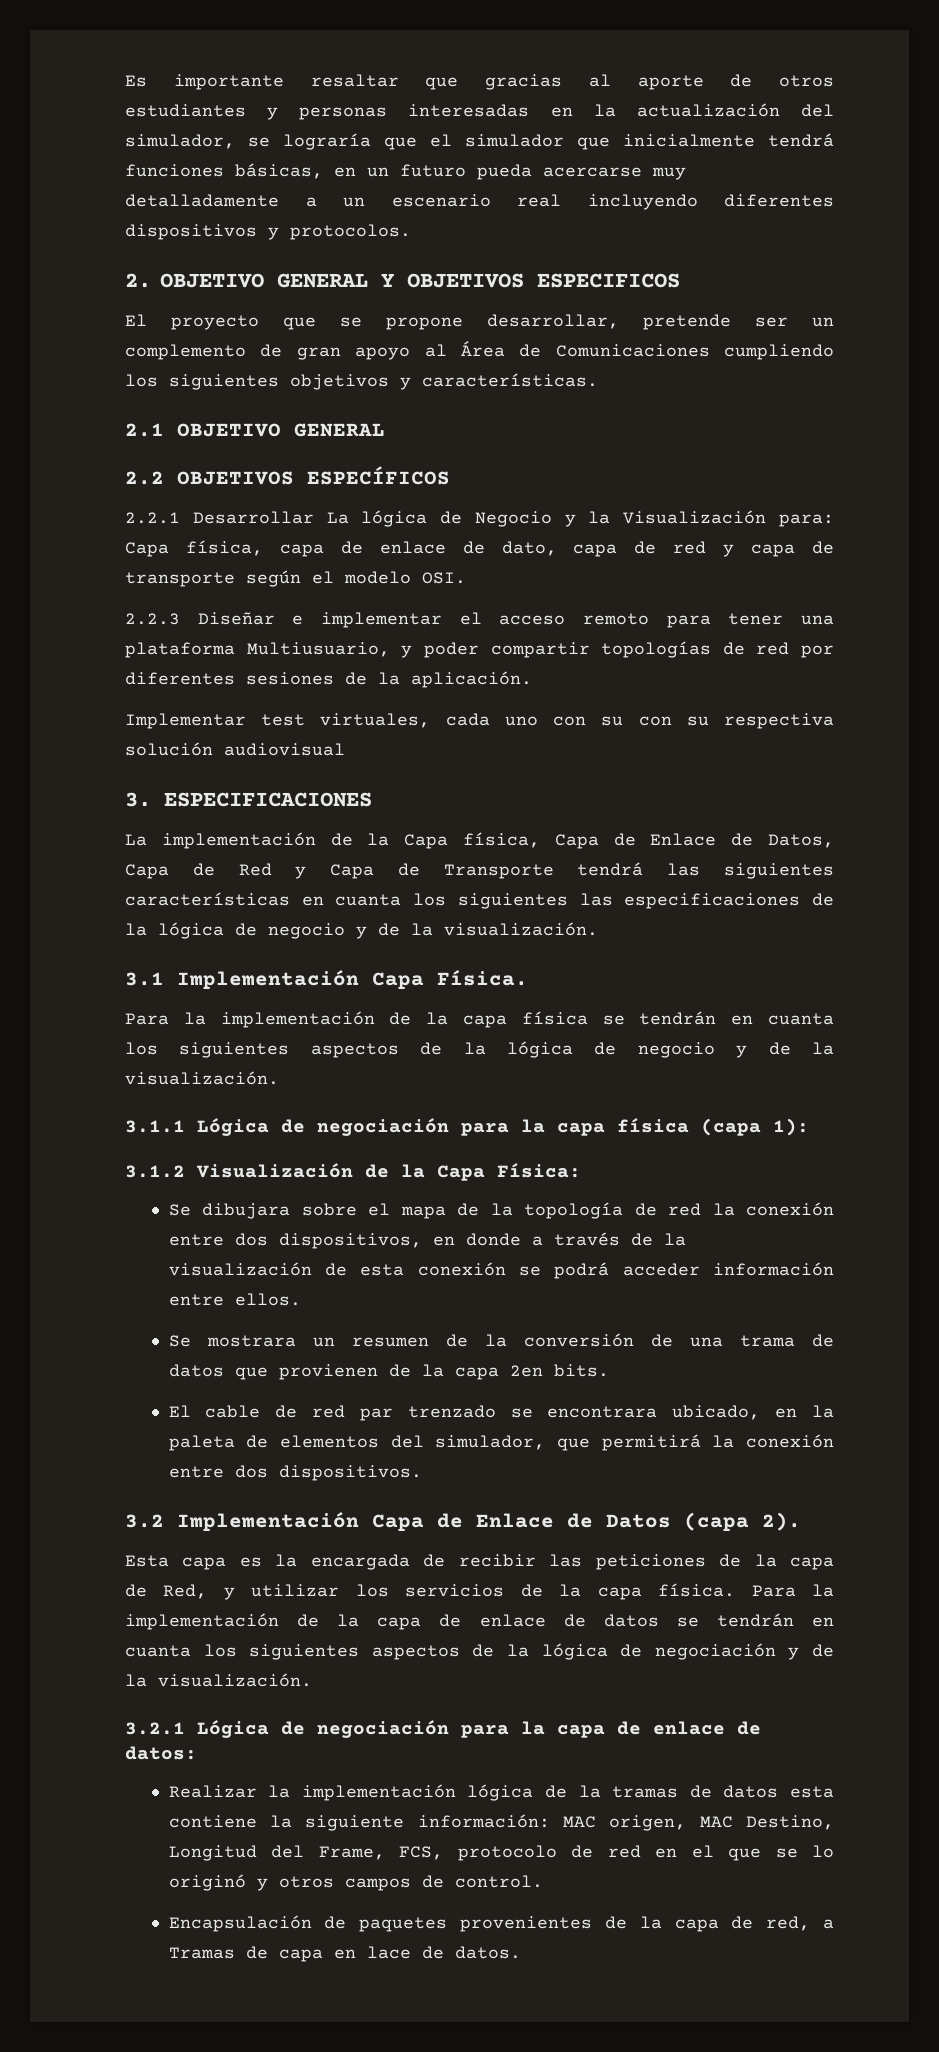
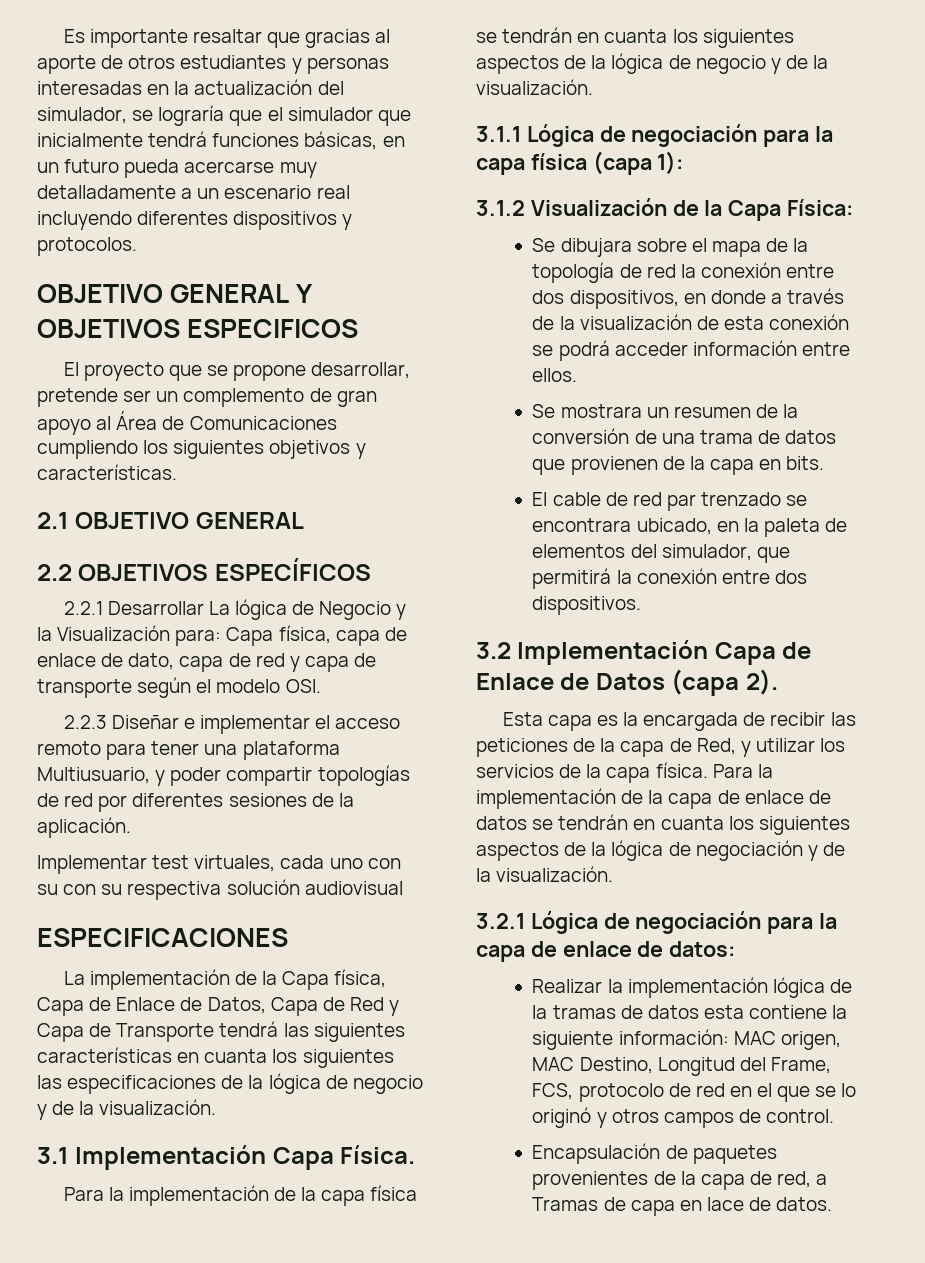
- 2. OBJETIVO GENERAL Y OBJETIVOS ESPECIFICOS
+ OBJETIVO GENERAL Y OBJETIVOS ESPECIFICOS
- 3. ESPECIFICACIONES
+ ESPECIFICACIONES
- Se mostrara un resumen de la conversión de una trama de datos que provienen de la capa 2en bits.
+ Se mostrara un resumen de la conversión de una trama de datos que provienen de la capa en bits.

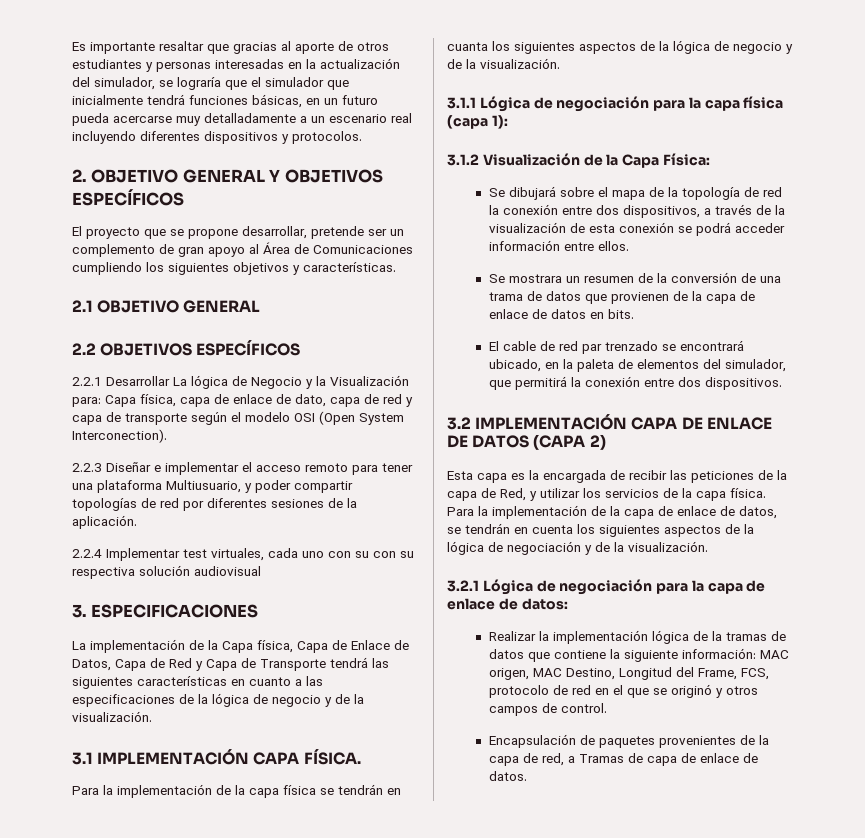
- OBJETIVO GENERAL Y OBJETIVOS ESPECIFICOS
+ 2. OBJETIVO GENERAL Y OBJETIVOS ESPECÍFICOS
- 2.2.1 Desarrollar La lógica de Negocio y la Visualización para: Capa física, capa de enlace de dato, capa de red y capa de transporte según el modelo OSI.
+ 2.2.1 Desarrollar La lógica de Negocio y la Visualización para: Capa física, capa de enlace de dato, capa de red y capa de transporte según el modelo OSI (Open System Interconection).
- Implementar test virtuales, cada uno con su con su respectiva solución audiovisual
+ 2.2.4 Implementar test virtuales, cada uno con su con su respectiva solución audiovisual
- ESPECIFICACIONES
+ 3. ESPECIFICACIONES
- La implementación de la Capa física, Capa de Enlace de Datos, Capa de Red y Capa de Transporte tendrá las siguientes características en cuanta los siguientes las especificaciones de la lógica de negocio y de la visualización.
+ La implementación de la Capa física, Capa de Enlace de Datos, Capa de Red y Capa de Transporte tendrá las siguientes características en cuanto a las especificaciones de la lógica de negocio y de la visualización.
- 3.1 Implementación Capa Física.
+ 3.1 IMPLEMENTACIÓN CAPA FÍSICA.
- Se dibujara sobre el mapa de la topología de red la conexión entre dos dispositivos, en donde a través de la visualización de esta conexión se podrá acceder información entre ellos.
+ Se dibujará sobre el mapa de la topología de red la conexión entre dos dispositivos, a través de la visualización de esta conexión se podrá acceder información entre ellos.
- Se mostrara un resumen de la conversión de una trama de datos que provienen de la capa en bits.
+ Se mostrara un resumen de la conversión de una trama de datos que provienen de la capa de enlace de datos en bits.
- El cable de red par trenzado se encontrara ubicado, en la paleta de elementos del simulador, que permitirá la conexión entre dos dispositivos.
+ El cable de red par trenzado se encontrará ubicado, en la paleta de elementos del simulador, que permitirá la conexión entre dos dispositivos.
- 3.2 Implementación Capa de Enlace de Datos (capa 2).
+ 3.2 IMPLEMENTACIÓN CAPA DE ENLACE DE DATOS (CAPA 2)
- Para la implementación de la capa de enlace de datos se tendrán en cuanta los siguientes aspectos de la lógica de negociación y de la visualización.
+ Para la implementación de la capa de enlace de datos, se tendrán en cuenta los siguientes aspectos de la lógica de negociación y de la visualización.
- Realizar la implementación lógica de la tramas de datos esta contiene la siguiente información: MAC origen, MAC Destino, Longitud del Frame, FCS, protocolo de red en el que se lo originó y otros campos de control.
+ Realizar la implementación lógica de la tramas de datos que contiene la siguiente información: MAC origen, MAC Destino, Longitud del Frame, FCS, protocolo de red en el que se originó y otros campos de control.
- Encapsulación de paquetes provenientes de la capa de red, a Tramas de capa en lace de datos.
+ Encapsulación de paquetes provenientes de la capa de red, a Tramas de capa de enlace de datos.

